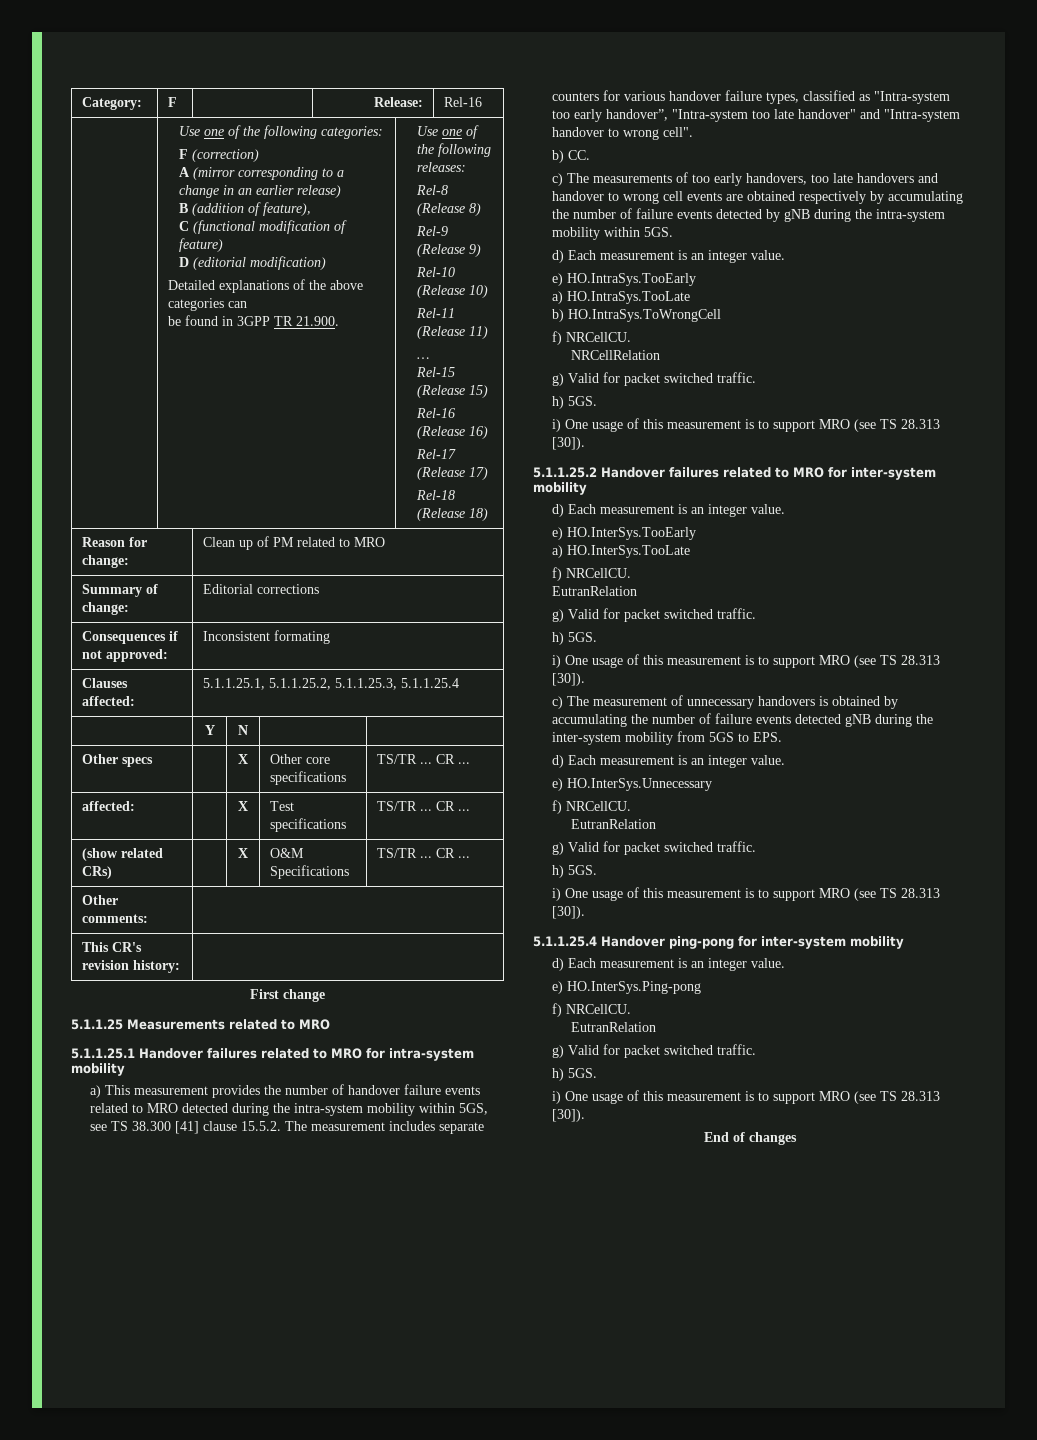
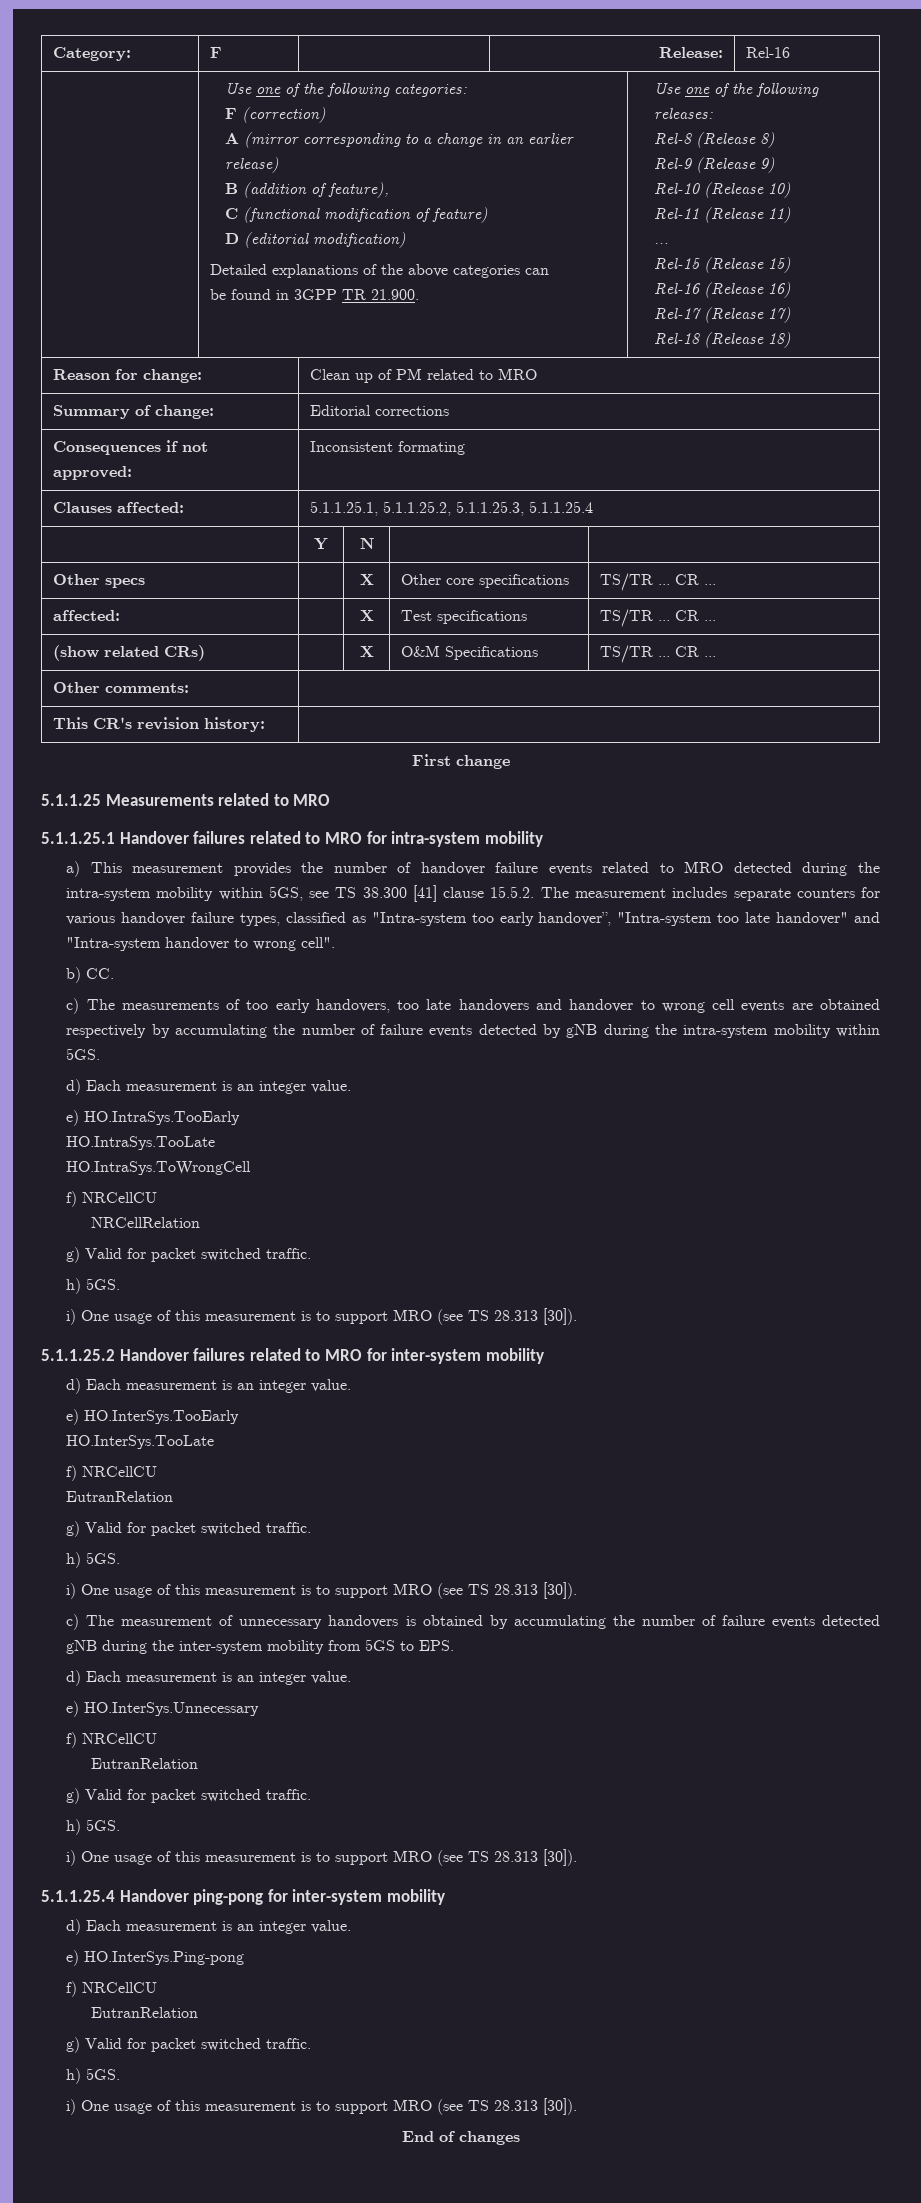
- a) HO.IntraSys.TooLate
+ HO.IntraSys.TooLate
- b) HO.IntraSys.ToWrongCell
- f) NRCellCU.
+ HO.IntraSys.ToWrongCell
+ f) NRCellCU
- a) HO.InterSys.TooLate
- f) NRCellCU.
+ HO.InterSys.TooLate
+ f) NRCellCU
  e) HO.InterSys.Unnecessary
- f) NRCellCU.
+ f) NRCellCU
  e) HO.InterSys.Ping-pong
- f) NRCellCU.
+ f) NRCellCU

